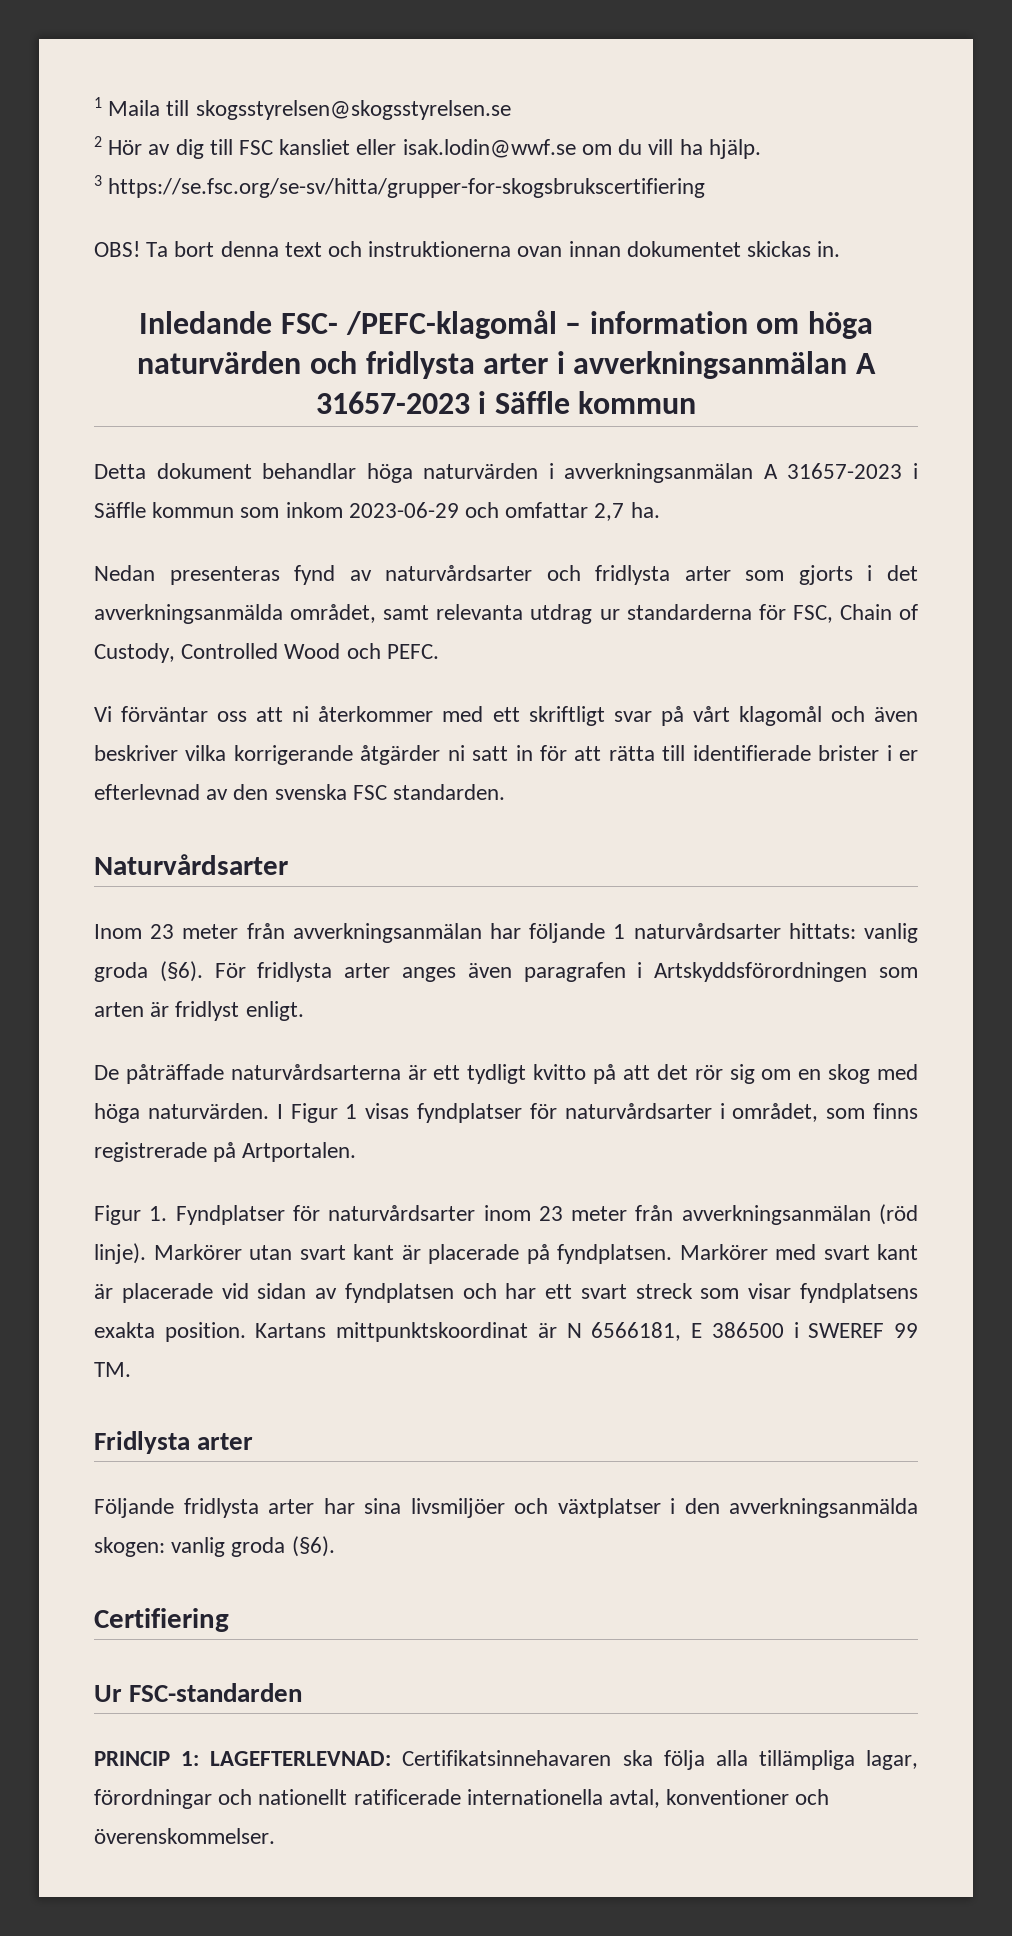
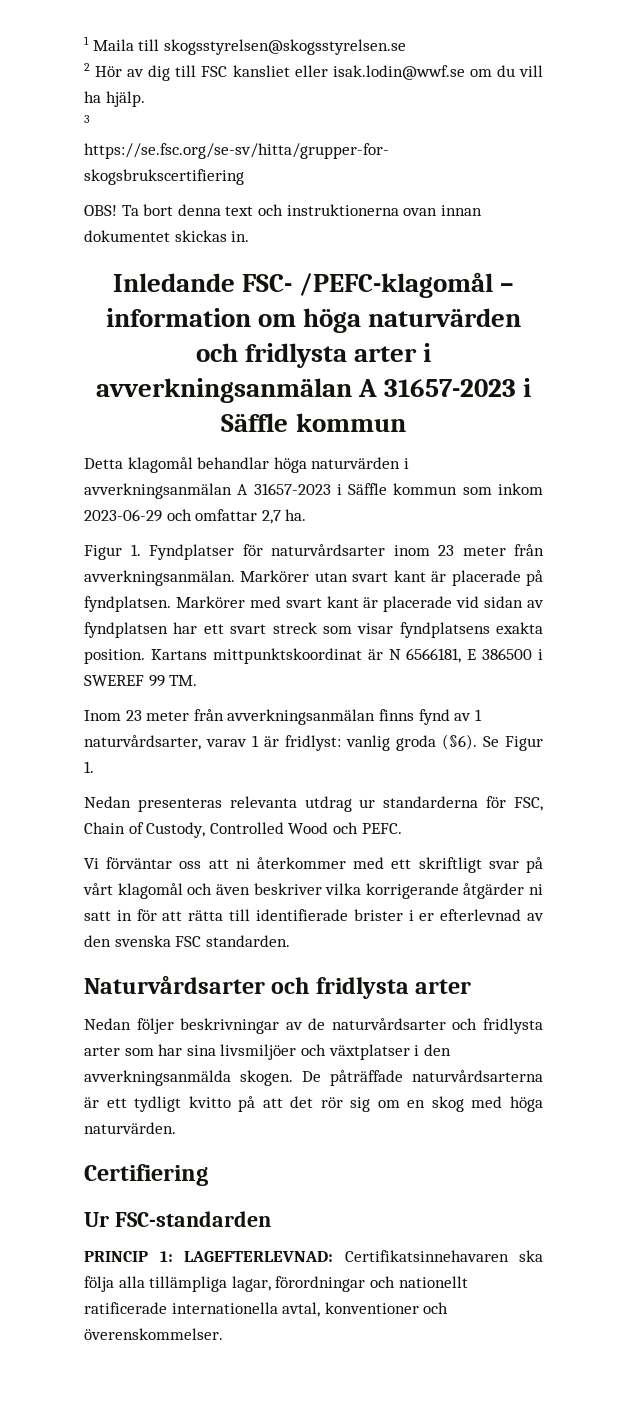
- Detta dokument behandlar höga naturvärden i avverkningsanmälan A 31657-2023 i Säffle kommun som inkom 2023-06-29 och omfattar 2,7 ha.
+ Detta klagomål behandlar höga naturvärden i avverkningsanmälan A 31657-2023 i Säffle kommun som inkom 2023-06-29 och omfattar 2,7 ha.
- Nedan presenteras fynd av naturvårdsarter och fridlysta arter som gjorts i det avverkningsanmälda området, samt relevanta utdrag ur standarderna för FSC, Chain of Custody, Controlled Wood och PEFC.
+ Figur 1. Fyndplatser för naturvårdsarter inom 23 meter från avverkningsanmälan. Markörer utan svart kant är placerade på fyndplatsen. Markörer med svart kant är placerade vid sidan av fyndplatsen har ett svart streck som visar fyndplatsens exakta position. Kartans mittpunktskoordinat är N 6566181, E 386500 i SWEREF 99 TM.
+ Inom 23 meter från avverkningsanmälan finns fynd av 1 naturvårdsarter, varav 1 är fridlyst: vanlig groda (§6). Se Figur 1.
+ Nedan presenteras relevanta utdrag ur standarderna för FSC, Chain of Custody, Controlled Wood och PEFC.
- Naturvårdsarter
- Inom 23 meter från avverkningsanmälan har följande 1 naturvårdsarter hittats: vanlig groda (§6). För fridlysta arter anges även paragrafen i Artskyddsförordningen som arten är fridlyst enligt.
- De påträffade naturvårdsarterna är ett tydligt kvitto på att det rör sig om en skog med höga naturvärden. I Figur 1 visas fyndplatser för naturvårdsarter i området, som finns registrerade på Artportalen.
- Figur 1. Fyndplatser för naturvårdsarter inom 23 meter från avverkningsanmälan (röd linje). Markörer utan svart kant är placerade på fyndplatsen. Markörer med svart kant är placerade vid sidan av fyndplatsen och har ett svart streck som visar fyndplatsens exakta position. Kartans mittpunktskoordinat är N 6566181, E 386500 i SWEREF 99 TM.
- Fridlysta arter
- Följande fridlysta arter har sina livsmiljöer och växtplatser i den avverkningsanmälda skogen: vanlig groda (§6).
+ Naturvårdsarter och fridlysta arter
+ Nedan följer beskrivningar av de naturvårdsarter och fridlysta arter som har sina livsmiljöer och växtplatser i den avverkningsanmälda skogen. De påträffade naturvårdsarterna är ett tydligt kvitto på att det rör sig om en skog med höga naturvärden.

